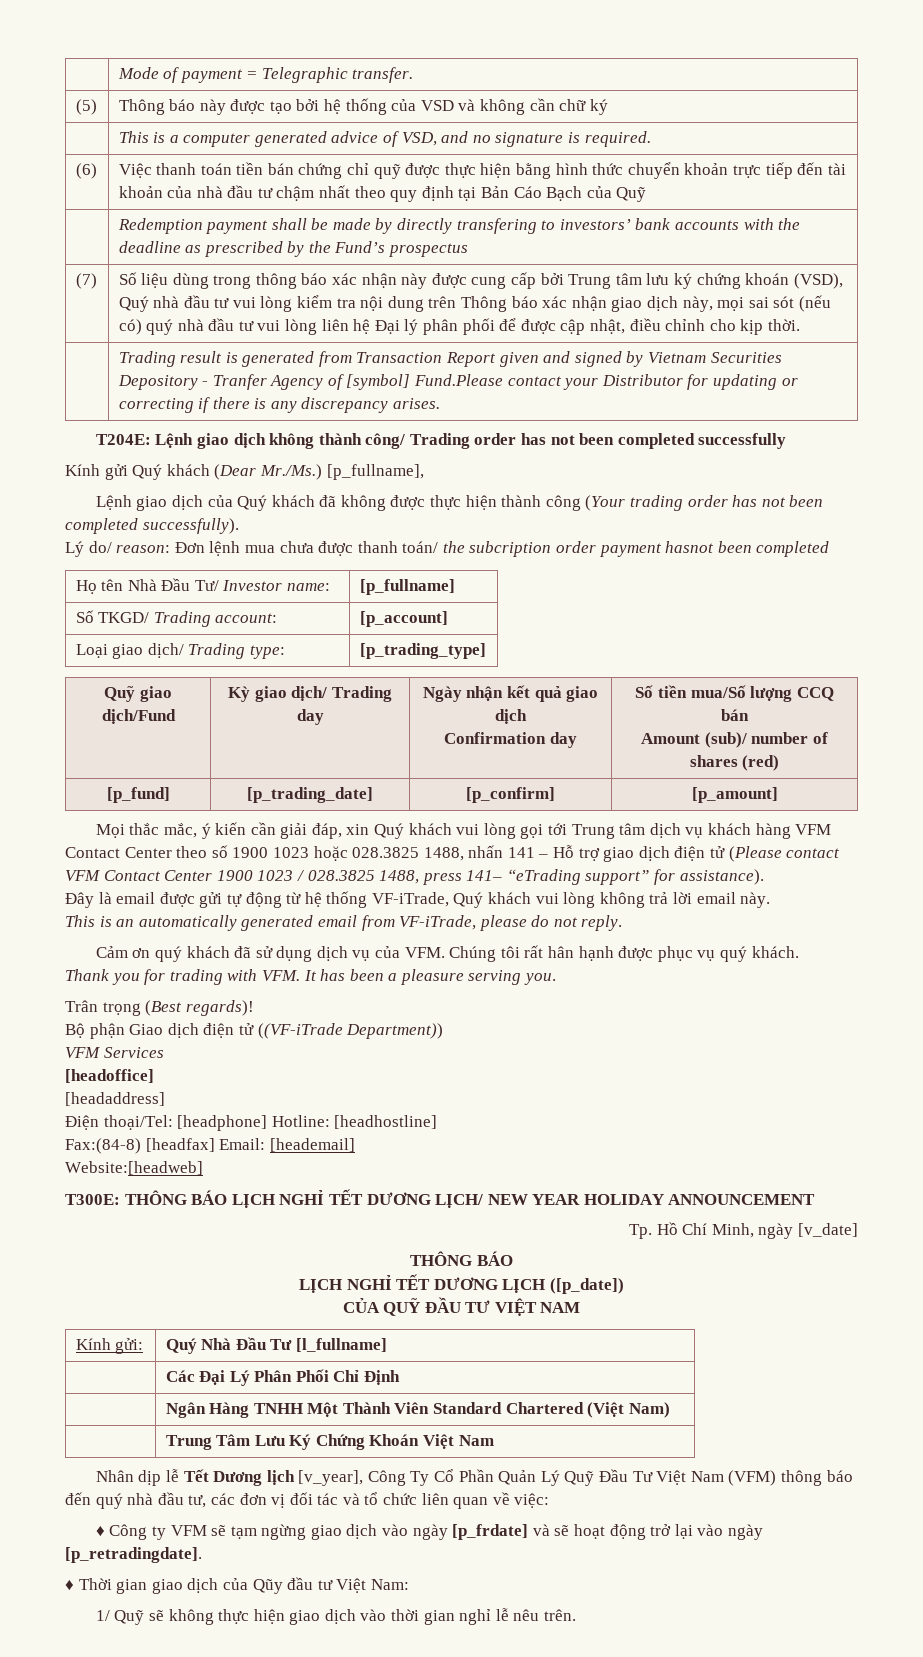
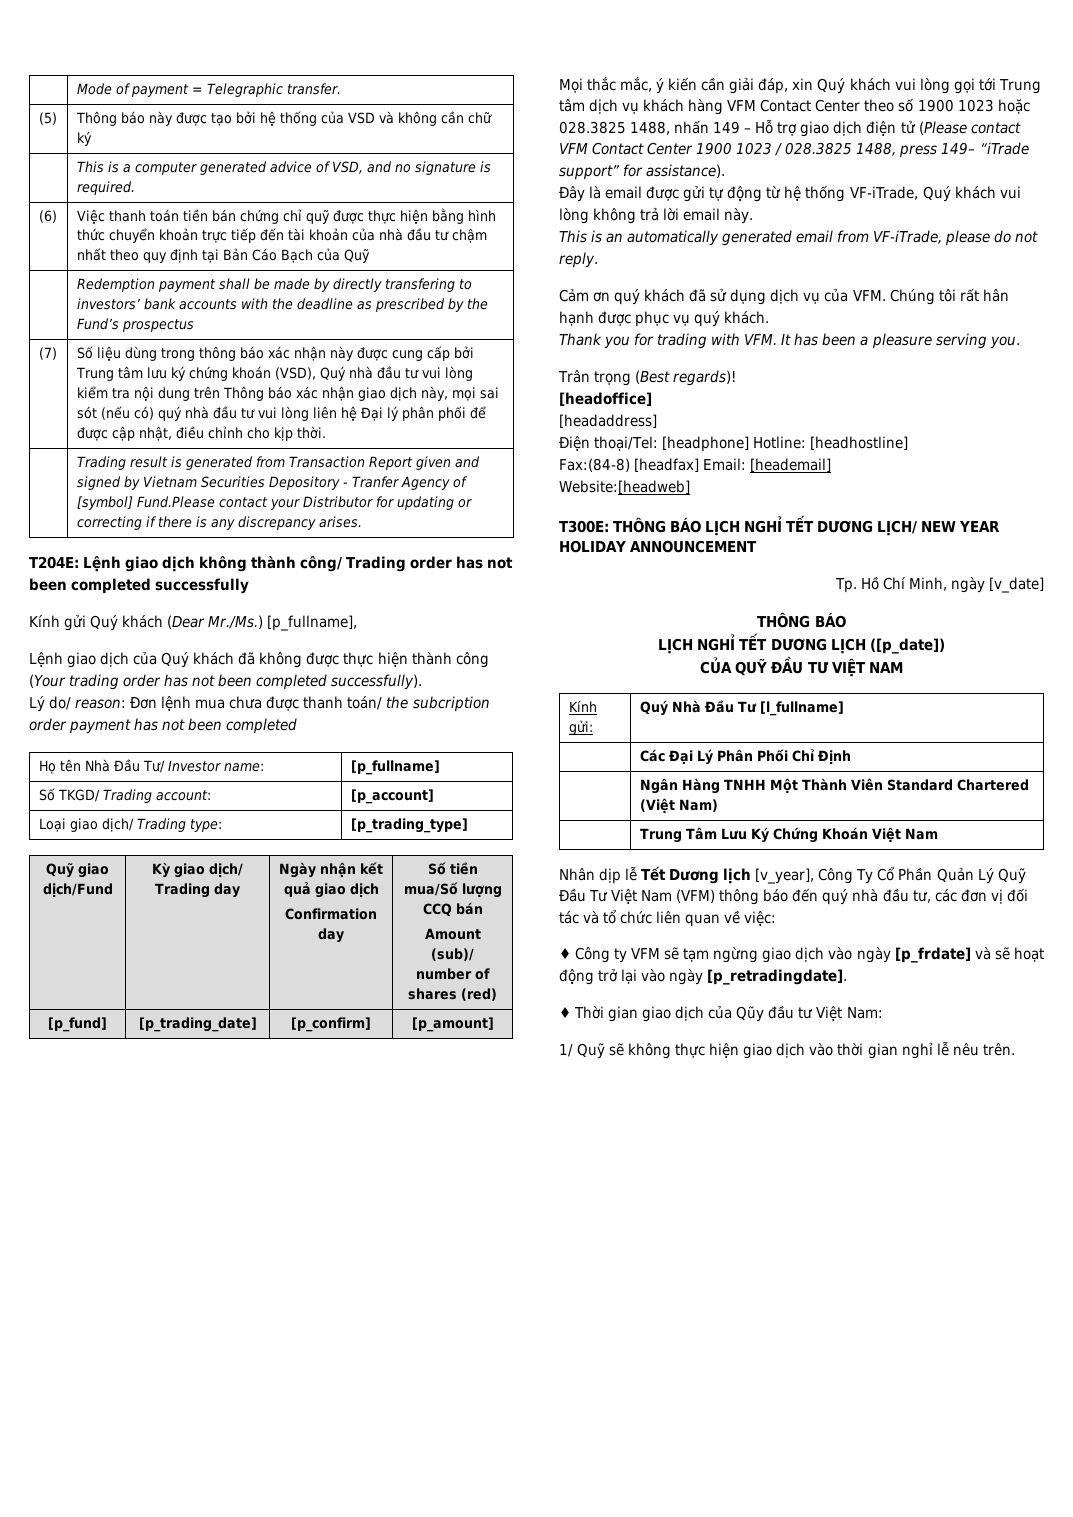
- Lý do/ reason: Đơn lệnh mua chưa được thanh toán/ the subcription order payment hasnot been completed
+ Lý do/ reason: Đơn lệnh mua chưa được thanh toán/ the subcription order payment has not been completed
- Mọi thắc mắc, ý kiến cần giải đáp, xin Quý khách vui lòng gọi tới Trung tâm dịch vụ khách hàng VFM Contact Center theo số 1900 1023 hoặc 028.3825 1488, nhấn 141 – Hỗ trợ giao dịch điện tử (Please contact VFM Contact Center 1900 1023 / 028.3825 1488, press 141– “eTrading support” for assistance).
+ Mọi thắc mắc, ý kiến cần giải đáp, xin Quý khách vui lòng gọi tới Trung tâm dịch vụ khách hàng VFM Contact Center theo số 1900 1023 hoặc 028.3825 1488, nhấn 149 – Hỗ trợ giao dịch điện tử (Please contact VFM Contact Center 1900 1023 / 028.3825 1488, press 149– “iTrade support” for assistance).
- Bộ phận Giao dịch điện tử ((VF-iTrade Department))
- VFM Services

